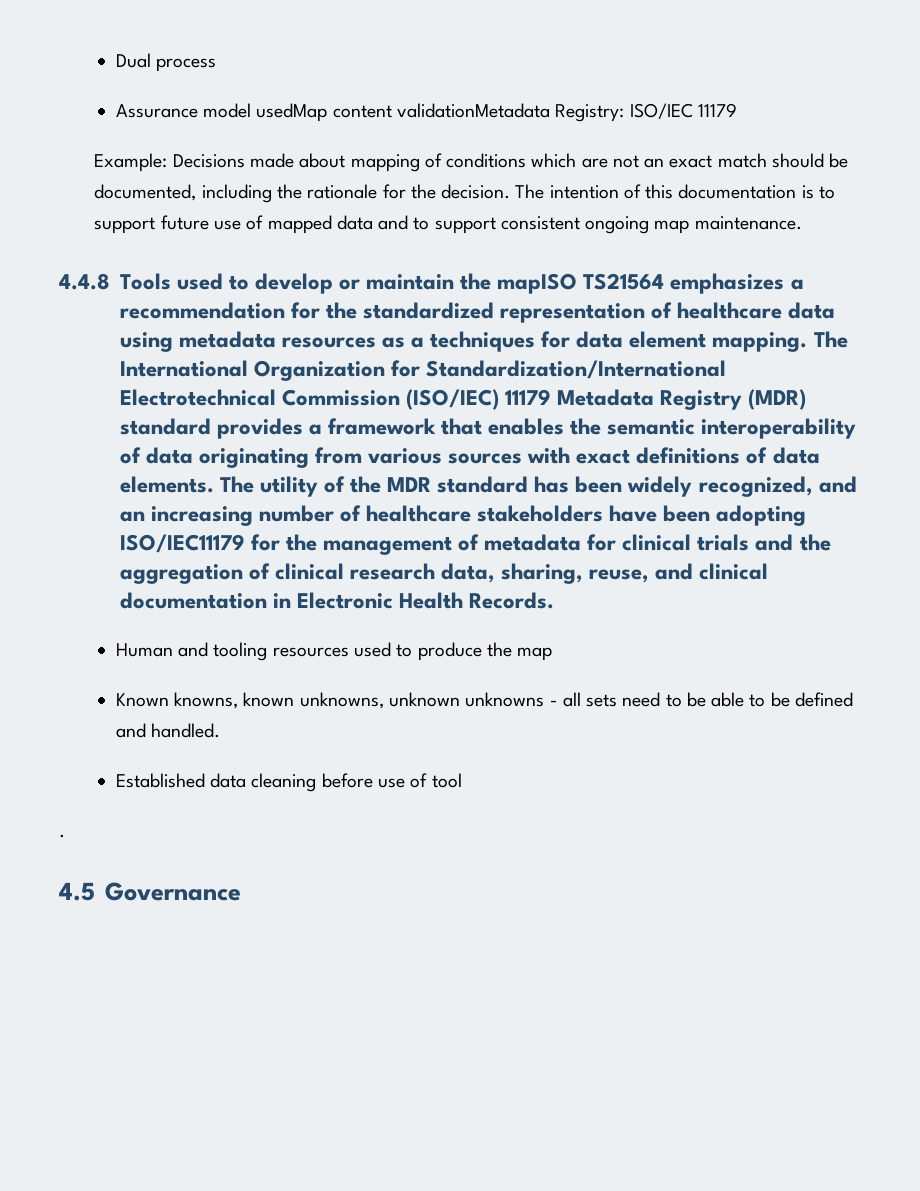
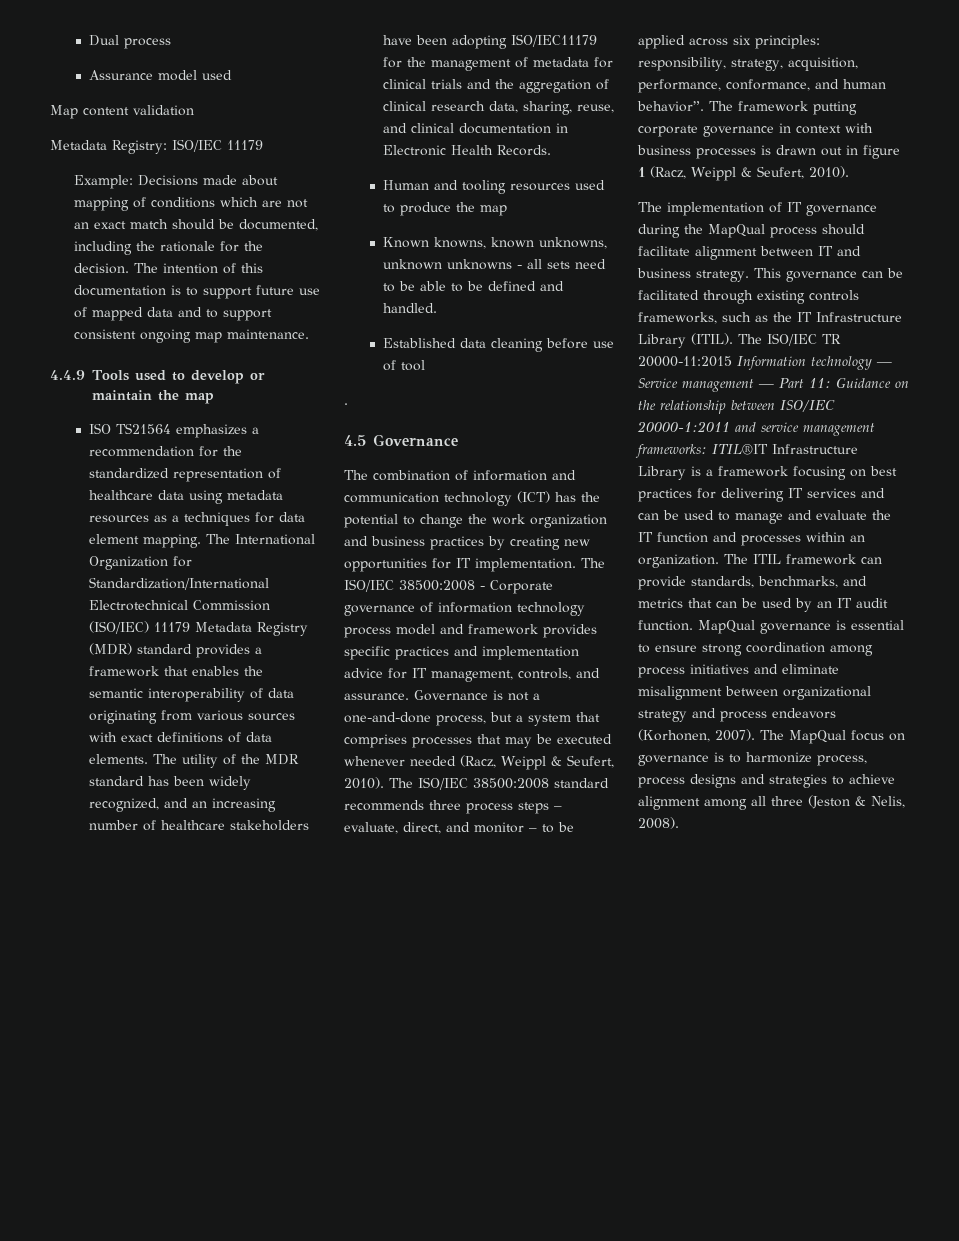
- Assurance model usedMap content validationMetadata Registry: ISO/IEC 11179
+ Assurance model used
+ Map content validation
+ Metadata Registry: ISO/IEC 11179
- 4.4.8 Tools used to develop or maintain the mapISO TS21564 emphasizes a recommendation for the standardized representation of healthcare data using metadata resources as a techniques for data element mapping.
+ 4.4.9 Tools used to develop or maintain the map
+ ISO TS21564 emphasizes a recommendation for the standardized representation of healthcare data using metadata resources as a techniques for data element mapping.
+ The combination of information and communication technology (ICT) has the potential to change the work organization and business practices by creating new opportunities for IT implementation. The ISO/IEC 38500:2008 - Corporate governance of information technology process model and framework provides specific practices and implementation advice for IT management, controls, and assurance. Governance is not a one-and-done process, but a system that comprises processes that may be executed whenever needed (Racz, Weippl & Seufert, 2010). The ISO/IEC 38500:2008 standard recommends three process steps – evaluate, direct, and monitor – to be applied across six principles: responsibility, strategy, acquisition, performance, conformance, and human behavior”. The framework putting corporate governance in context with business processes is drawn out in figure 1 (Racz, Weippl & Seufert, 2010).
+ The implementation of IT governance during the MapQual process should facilitate alignment between IT and business strategy. This governance can be facilitated through existing controls frameworks, such as the IT Infrastructure Library (ITIL). The ISO/IEC TR 20000-11:2015 Information technology — Service management — Part 11: Guidance on the relationship between ISO/IEC 20000-1:2011 and service management frameworks: ITIL®IT Infrastructure Library is a framework focusing on best practices for delivering IT services and can be used to manage and evaluate the IT function and processes within an organization. The ITIL framework can provide standards, benchmarks, and metrics that can be used by an IT audit function. MapQual governance is essential to ensure strong coordination among process initiatives and eliminate misalignment between organizational strategy and process endeavors (Korhonen, 2007). The MapQual focus on governance is to harmonize process, process designs and strategies to achieve alignment among all three (Jeston & Nelis, 2008).

